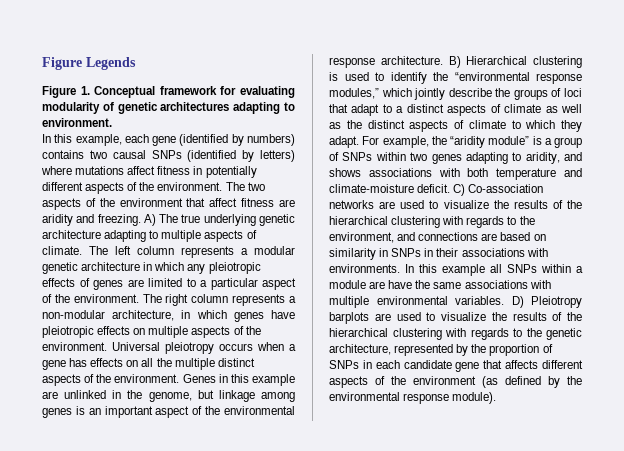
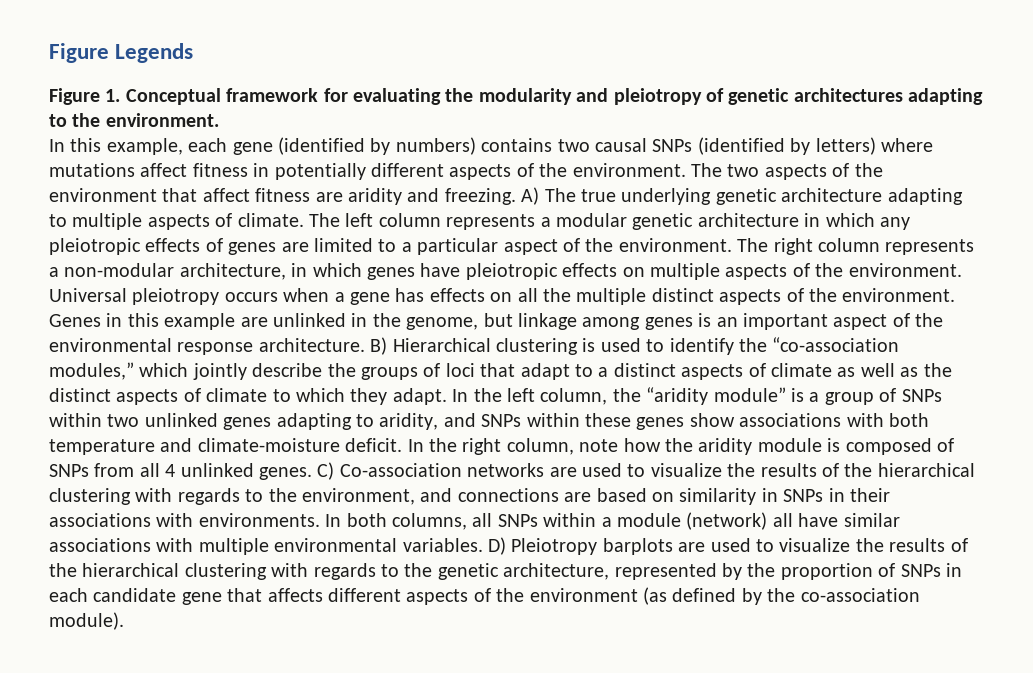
- Figure 1. Conceptual framework for evaluating modularity of genetic architectures adapting to environment.
+ Figure 1. Conceptual framework for evaluating the modularity and pleiotropy of genetic architectures adapting to the environment.
- B) Hierarchical clustering is used to identify the “environmental response modules,” which jointly describe the groups of loci that adapt to a distinct aspects of climate as well as the distinct aspects of climate to which they adapt.
+ B) Hierarchical clustering is used to identify the “co-association modules,” which jointly describe the groups of loci that adapt to a distinct aspects of climate as well as the distinct aspects of climate to which they adapt.
- For example, the “aridity module” is a group of SNPs within two genes adapting to aridity, and shows associations with both temperature and climate-moisture deficit.
+ In the left column, the “aridity module” is a group of SNPs within two unlinked genes adapting to aridity, and SNPs within these genes show associations with both temperature and climate-moisture deficit.
+ In the right column, note how the aridity module is composed of SNPs from all 4 unlinked genes.
- In this example all SNPs within a module are have the same associations with multiple environmental variables.
+ In both columns, all SNPs within a module (network) all have similar associations with multiple environmental variables.
- D) Pleiotropy barplots are used to visualize the results of the hierarchical clustering with regards to the genetic architecture, represented by the proportion of SNPs in each candidate gene that affects different aspects of the environment (as defined by the environmental response module).
+ D) Pleiotropy barplots are used to visualize the results of the hierarchical clustering with regards to the genetic architecture, represented by the proportion of SNPs in each candidate gene that affects different aspects of the environment (as defined by the co-association module).

